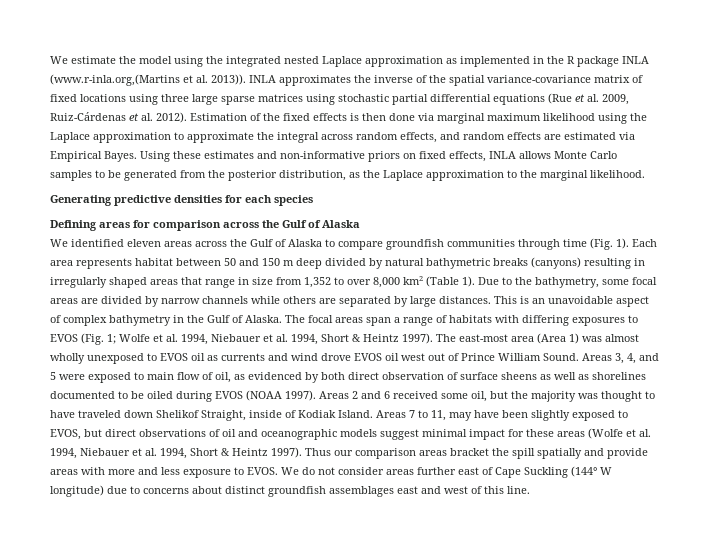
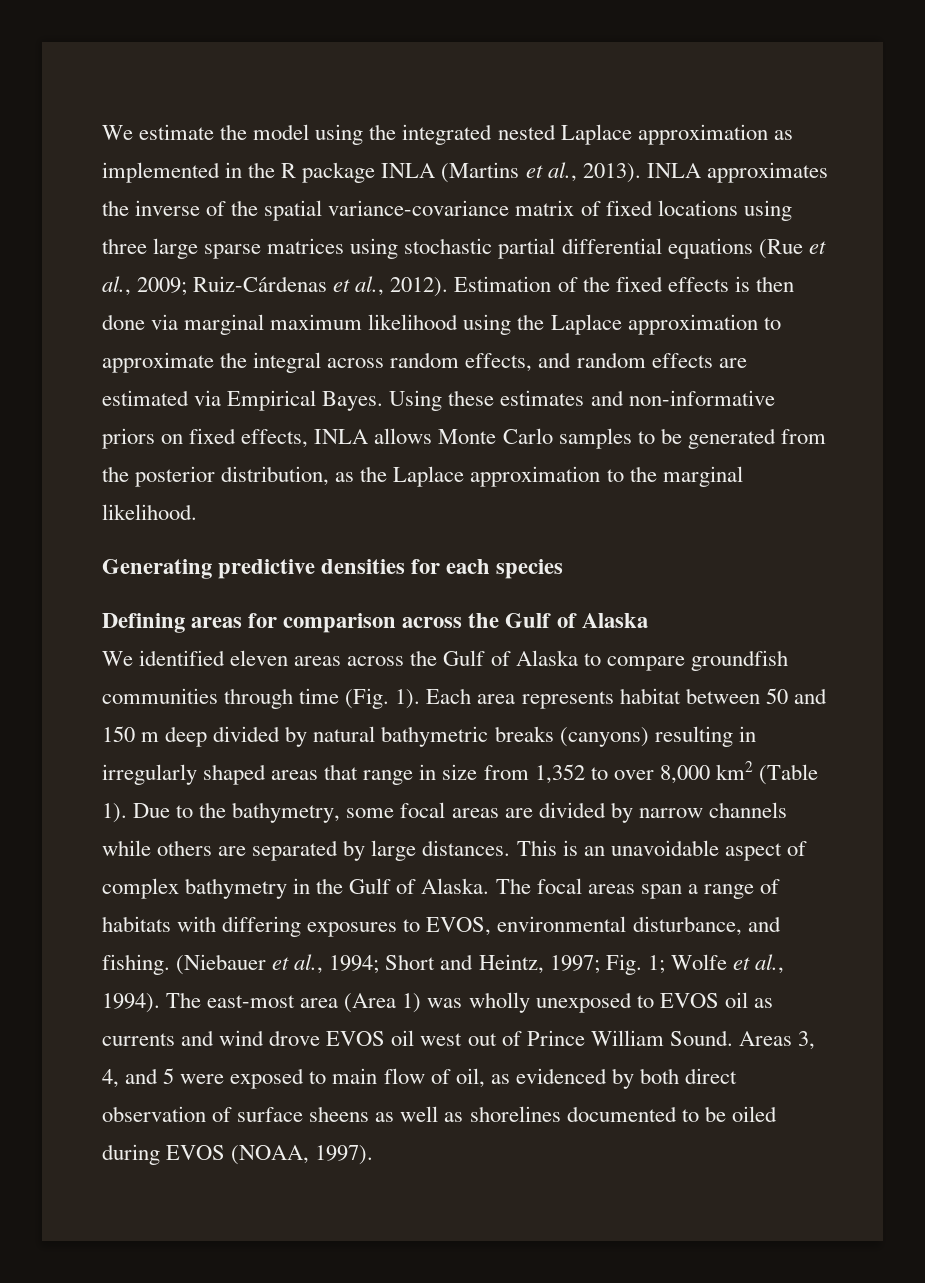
- We estimate the model using the integrated nested Laplace approximation as implemented in the R package INLA (www.r-inla.org,(Martins et al. 2013)).
+ We estimate the model using the integrated nested Laplace approximation as implemented in the R package INLA (Martins et al., 2013).
- INLA approximates the inverse of the spatial variance-covariance matrix of fixed locations using three large sparse matrices using stochastic partial differential equations (Rue et al. 2009, Ruiz-Cárdenas et al. 2012).
+ INLA approximates the inverse of the spatial variance-covariance matrix of fixed locations using three large sparse matrices using stochastic partial differential equations (Rue et al., 2009; Ruiz-Cárdenas et al., 2012).
- The focal areas span a range of habitats with differing exposures to EVOS (Fig. 1; Wolfe et al. 1994, Niebauer et al. 1994, Short & Heintz 1997).
+ The focal areas span a range of habitats with differing exposures to EVOS, environmental disturbance, and fishing. (Niebauer et al., 1994; Short and Heintz, 1997; Fig. 1; Wolfe et al., 1994).
- The east-most area (Area 1) was almost wholly unexposed to EVOS oil as currents and wind drove EVOS oil west out of Prince William Sound.
+ The east-most area (Area 1) was wholly unexposed to EVOS oil as currents and wind drove EVOS oil west out of Prince William Sound.
- Areas 3, 4, and 5 were exposed to main flow of oil, as evidenced by both direct observation of surface sheens as well as shorelines documented to be oiled during EVOS (NOAA 1997). Areas 2 and 6 received some oil, but the majority was thought to have traveled down Shelikof Straight, inside of Kodiak Island. Areas 7 to 11, may have been slightly exposed to EVOS, but direct observations of oil and oceanographic models suggest minimal impact for these areas (Wolfe et al. 1994, Niebauer et al. 1994, Short & Heintz 1997). Thus our comparison areas bracket the spill spatially and provide areas with more and less exposure to EVOS. We do not consider areas further east of Cape Suckling (144° W longitude) due to concerns about distinct groundfish assemblages east and west of this line.
+ Areas 3, 4, and 5 were exposed to main flow of oil, as evidenced by both direct observation of surface sheens as well as shorelines documented to be oiled during EVOS (NOAA, 1997).

